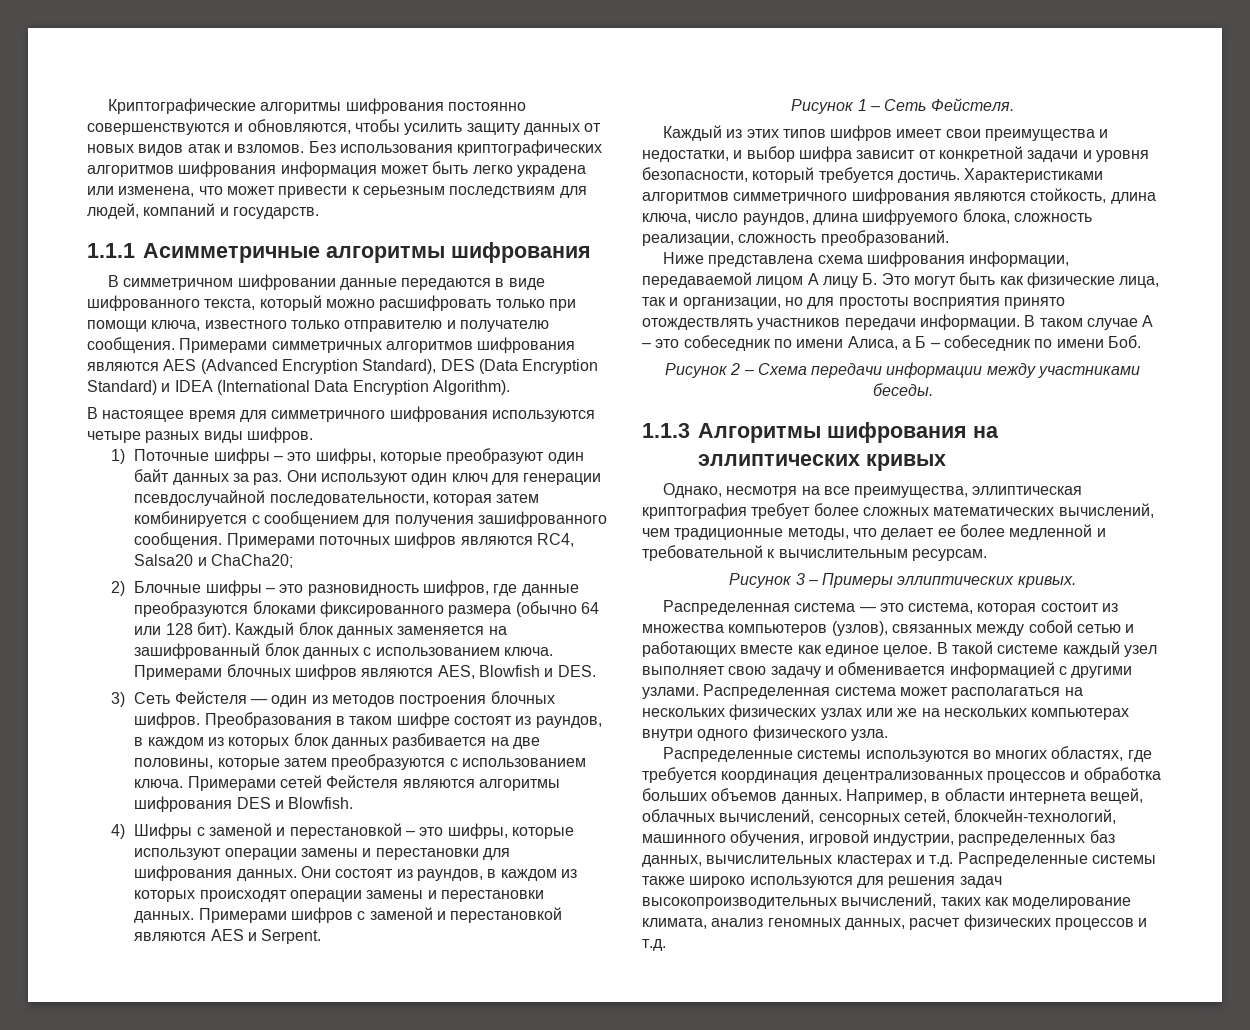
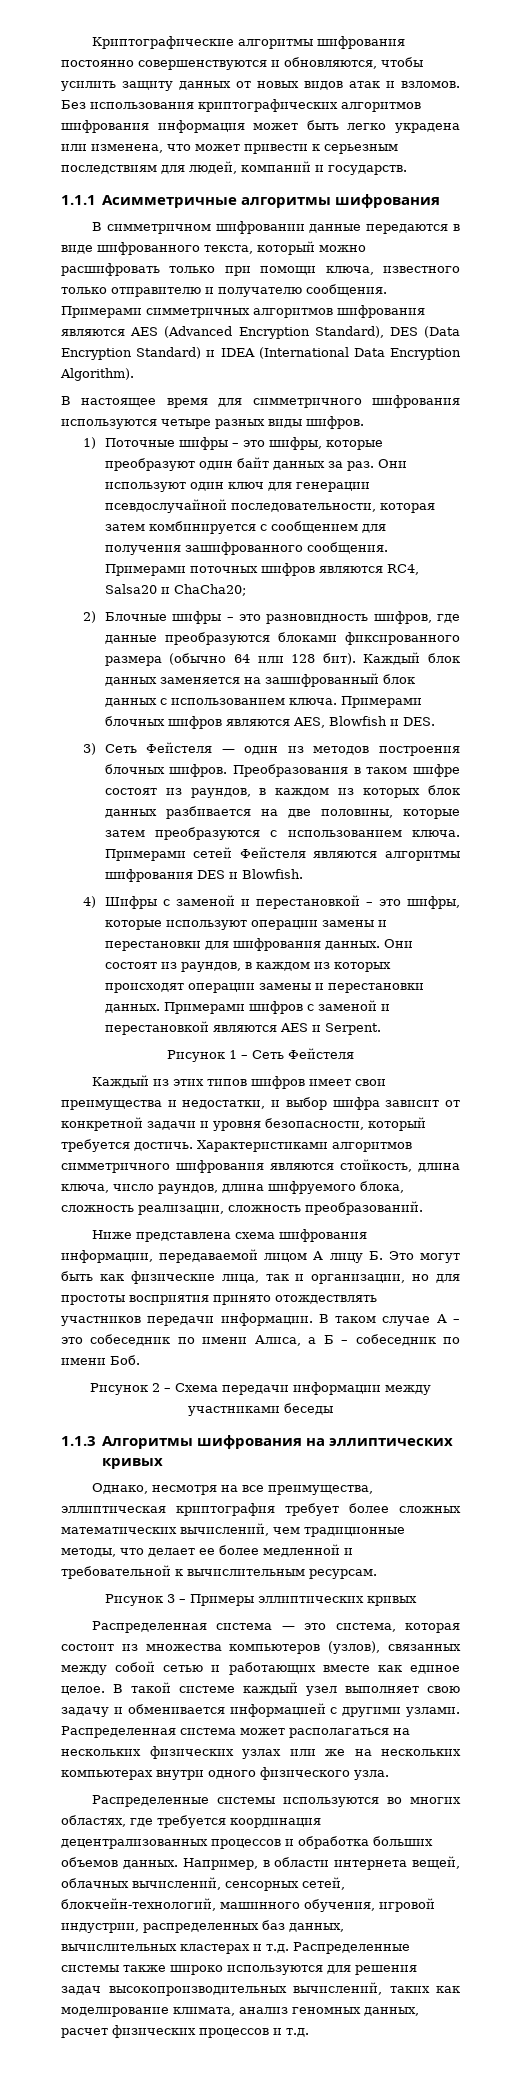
- Рисунок 1 – Сеть Фейстеля.
+ Рисунок 1 – Сеть Фейстеля
- Рисунок 2 – Схема передачи информации между участниками беседы.
+ Рисунок 2 – Схема передачи информации между участниками беседы
- Рисунок 3 – Примеры эллиптических кривых.
+ Рисунок 3 – Примеры эллиптических кривых

